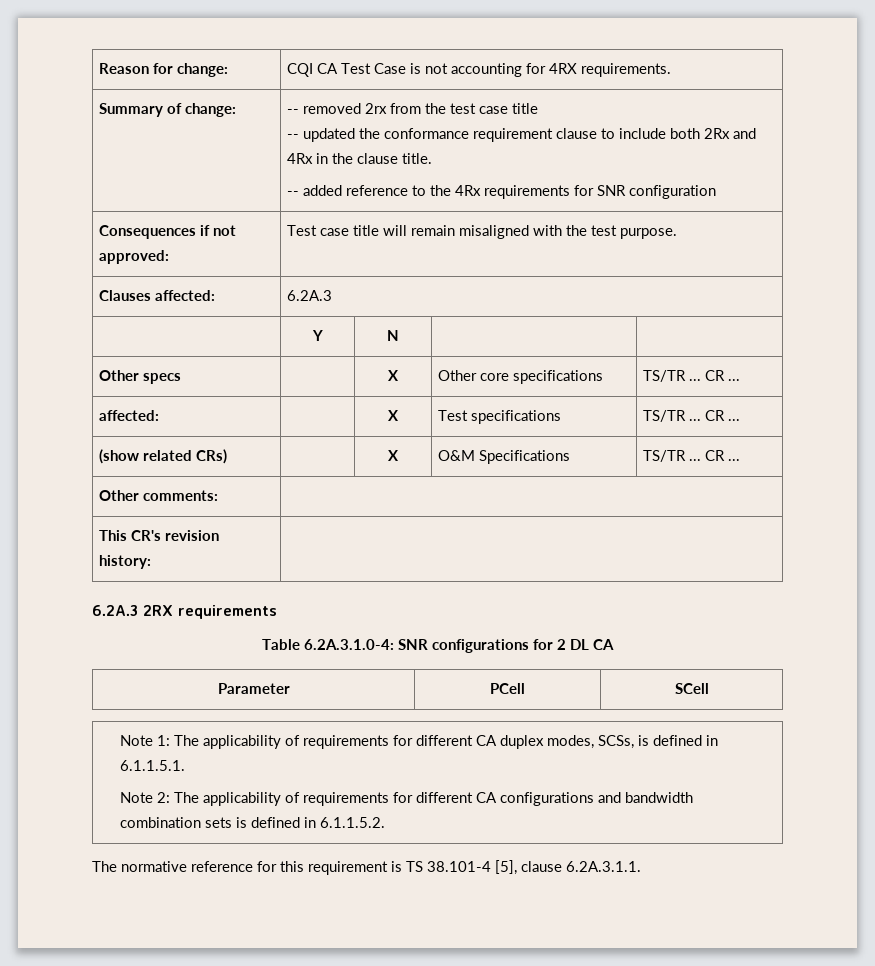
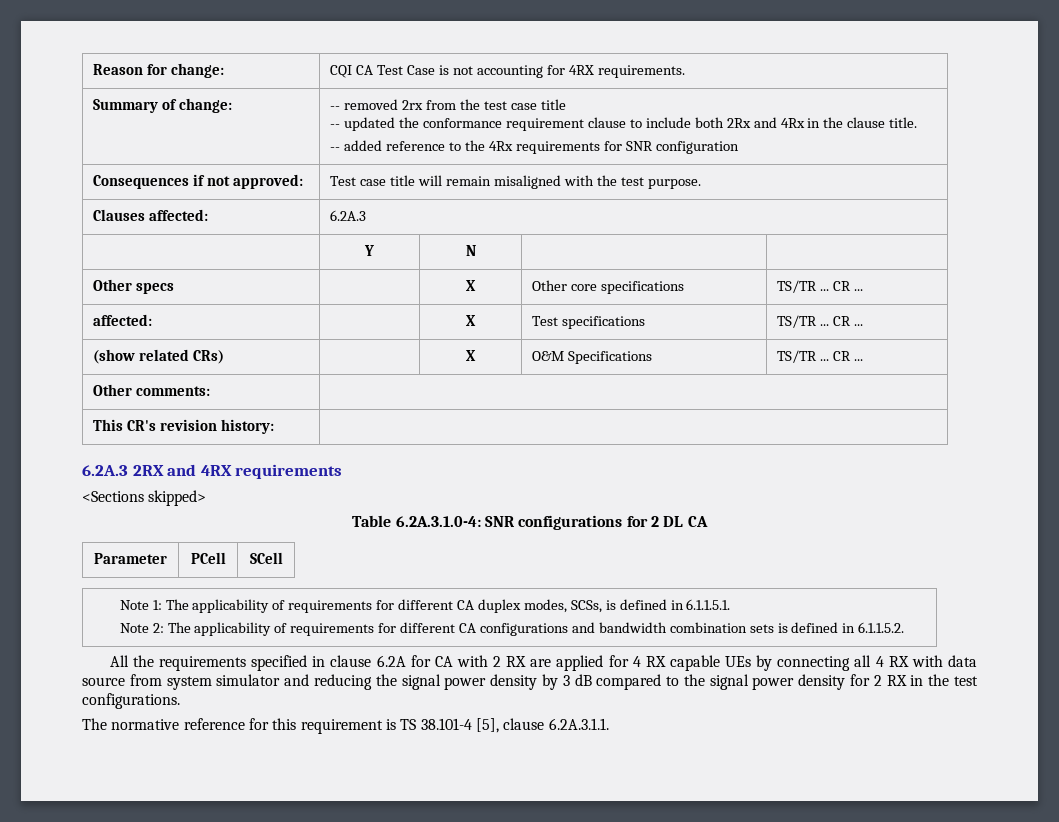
- 6.2A.3 2RX requirements
+ 6.2A.3 2RX and 4RX requirements
+ <Sections skipped>
+ All the requirements specified in clause 6.2A for CA with 2 RX are applied for 4 RX capable UEs by connecting all 4 RX with data source from system simulator and reducing the signal power density by 3 dB compared to the signal power density for 2 RX in the test configurations.

